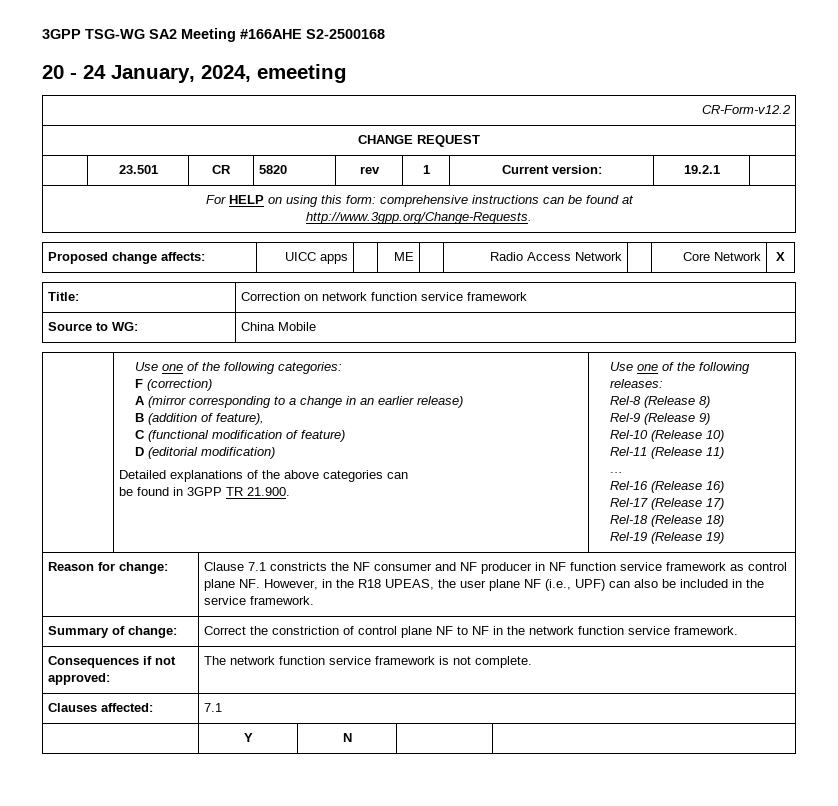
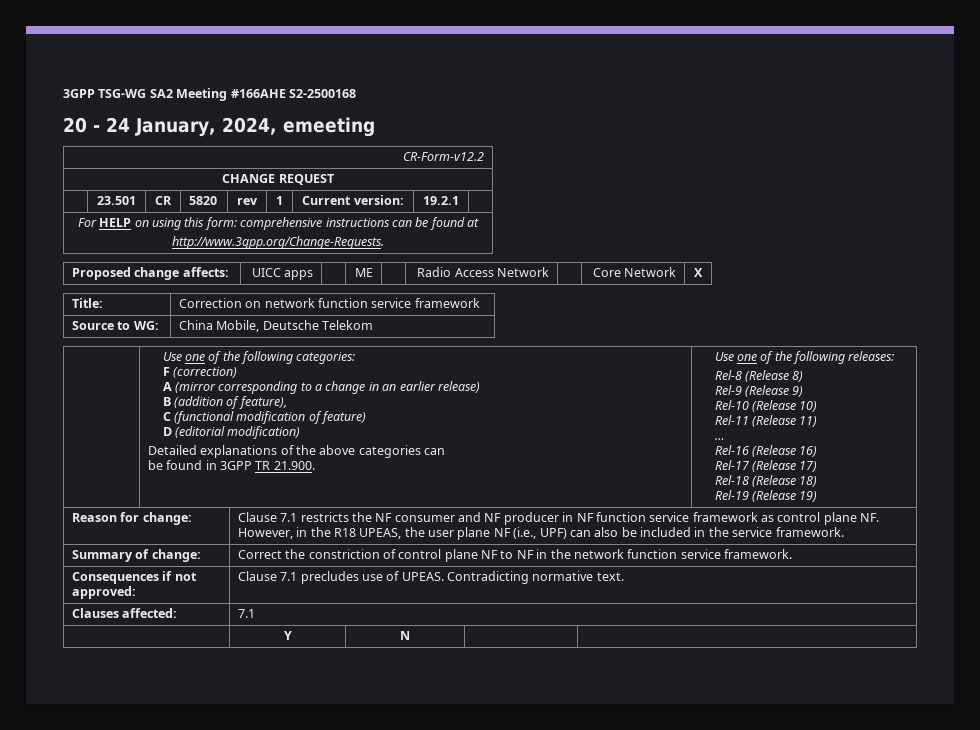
- Source to WG: | China Mobile
+ Source to WG: | China Mobile, Deutsche Telekom
- Reason for change: | Clause 7.1 constricts the NF consumer and NF producer in NF function service framework as control plane NF. However, in the R18 UPEAS, the user plane NF (i.e., UPF) can also be included in the service framework.
+ Reason for change: | Clause 7.1 restricts the NF consumer and NF producer in NF function service framework as control plane NF. However, in the R18 UPEAS, the user plane NF (i.e., UPF) can also be included in the service framework.
- Consequences if not approved: | The network function service framework is not complete.
+ Consequences if not approved: | Clause 7.1 precludes use of UPEAS. Contradicting normative text.

